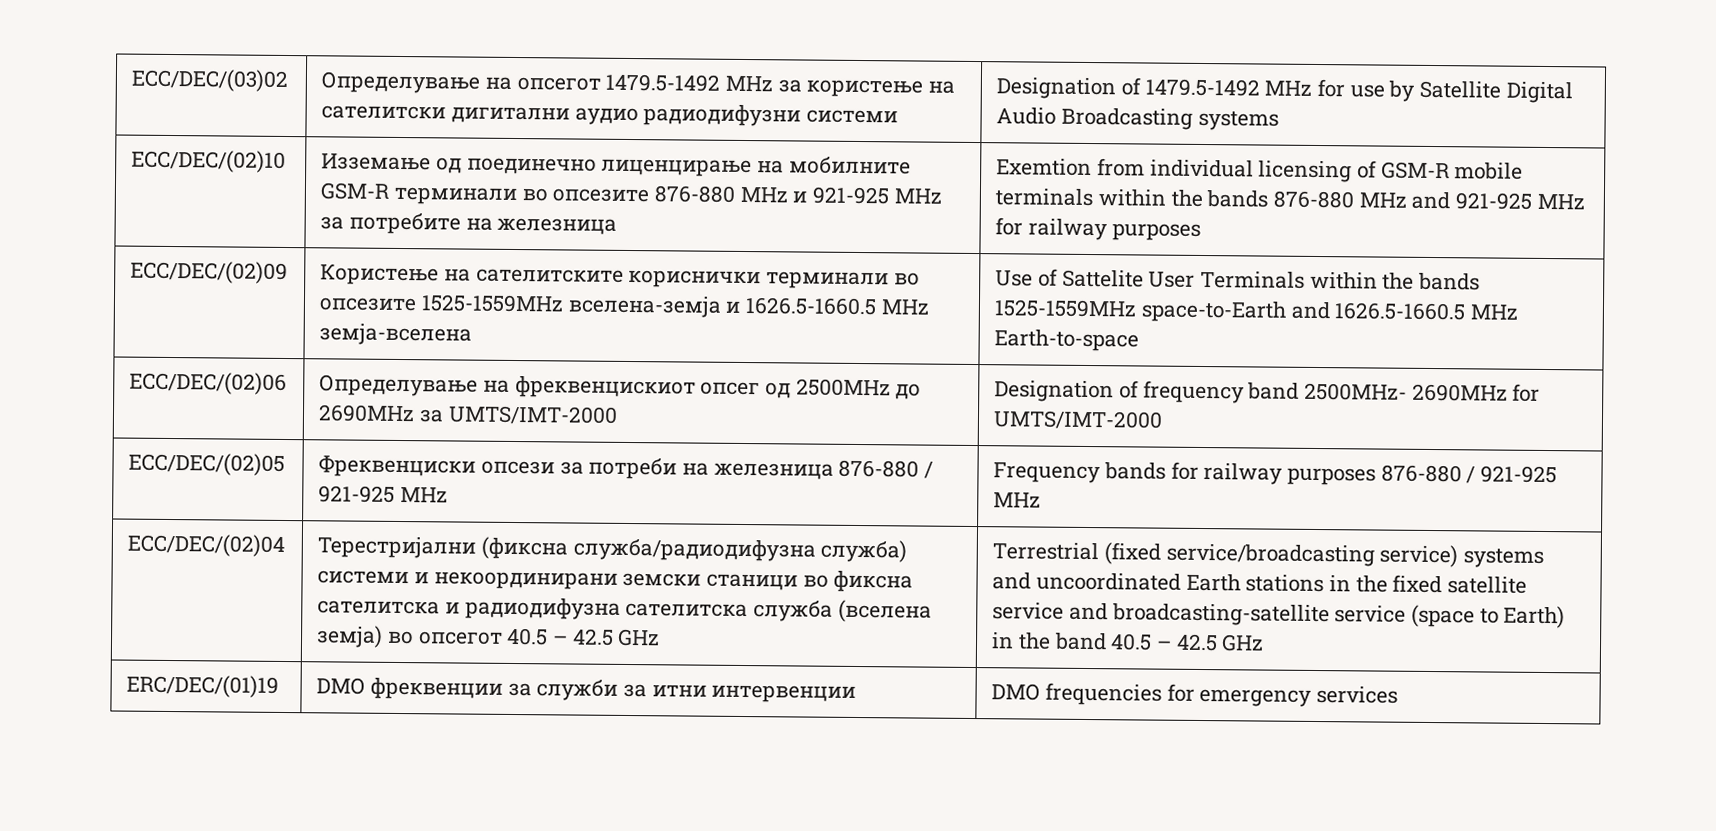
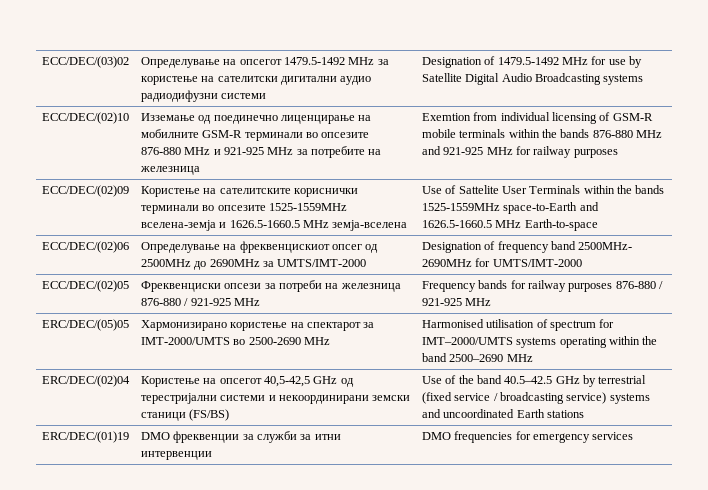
- ECC/DEC/(02)04 | Терестријални (фиксна служба/радиодифузна служба) системи и некоординирани земски станици во фиксна сателитска и радиодифузна сателитска служба (вселена земја) во опсегот 40.5 – 42.5 GHz | Terrestrial (fixed service/broadcasting service) systems and uncoordinated Earth stations in the fixed satellite service and broadcasting-satellite service (space to Earth) in the band 40.5 – 42.5 GHz
+ ERC/DEC/(05)05 | Хармонизирано користење на спектарот за IMT-2000/UMTS во 2500-2690 MHz | Harmonised utilisation of spectrum for IMT–2000/UMTS systems operating within the band 2500–2690 MHz
+ ERC/DEC/(02)04 | Користење на опсегот 40,5-42,5 GHz од терестријални системи и некоординирани земски станици (FS/BS) | Use of the band 40.5–42.5 GHz by terrestrial (fixed service / broadcasting service) systems and uncoordinated Earth stations

